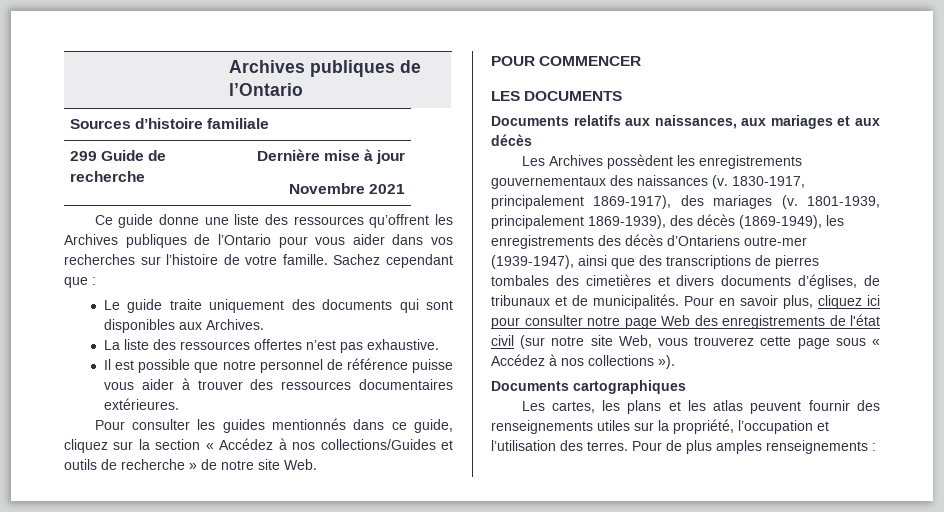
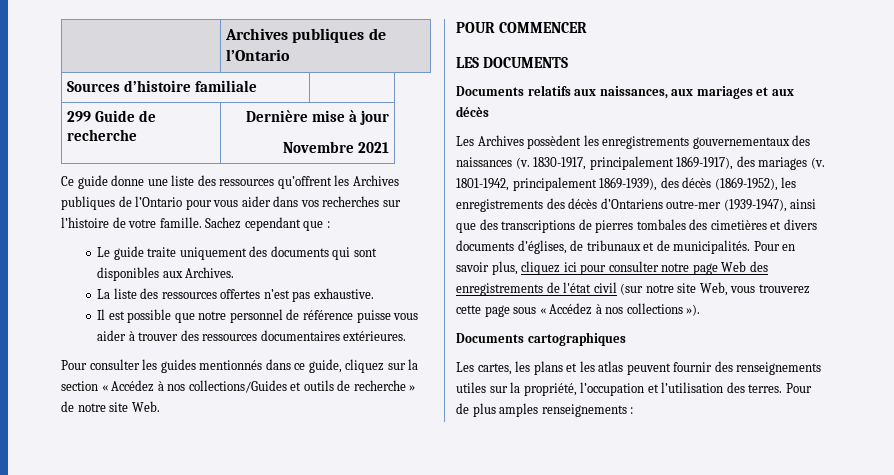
- 1801-1939, principalement 1869-1939), des décès (1869-1949), les enregistrements des décès d’Ontariens outre-mer (1939-1947), ainsi que des transcriptions de pierres tombales des cimetières et divers documents d’églises, de tribunaux et de municipalités.
+ 1801-1942, principalement 1869-1939), des décès (1869-1952), les enregistrements des décès d’Ontariens outre-mer (1939-1947), ainsi que des transcriptions de pierres tombales des cimetières et divers documents d’églises, de tribunaux et de municipalités.

